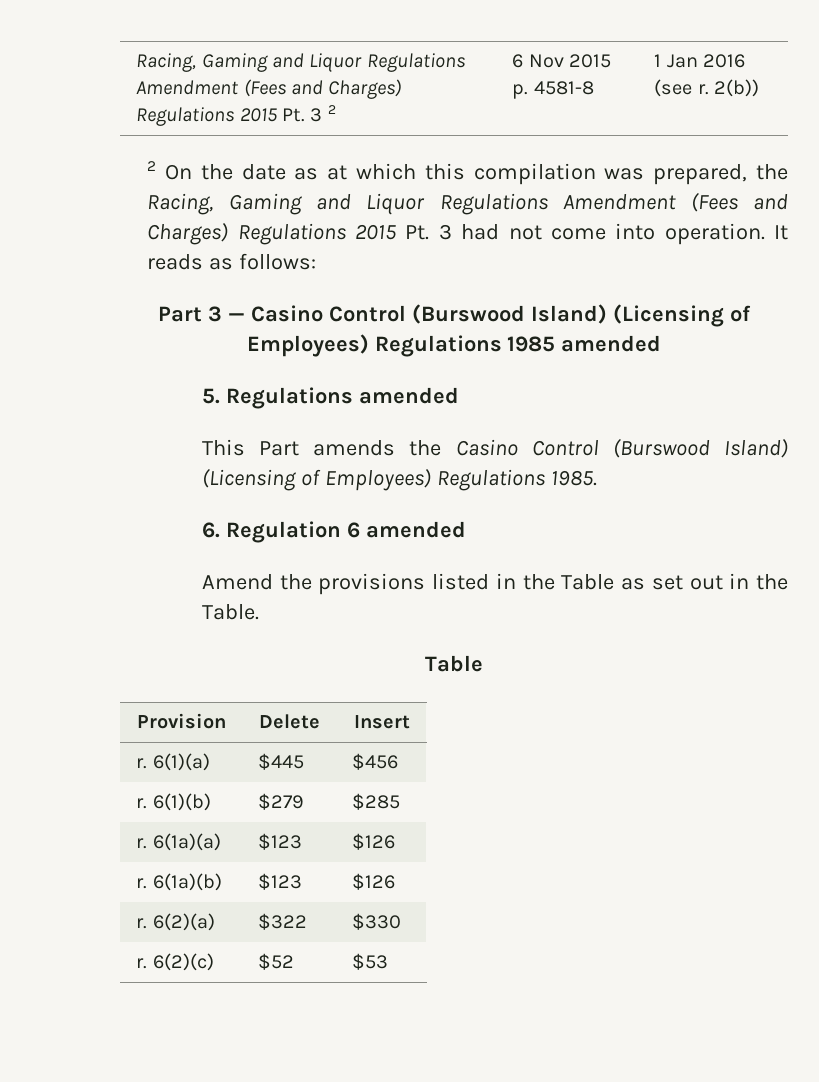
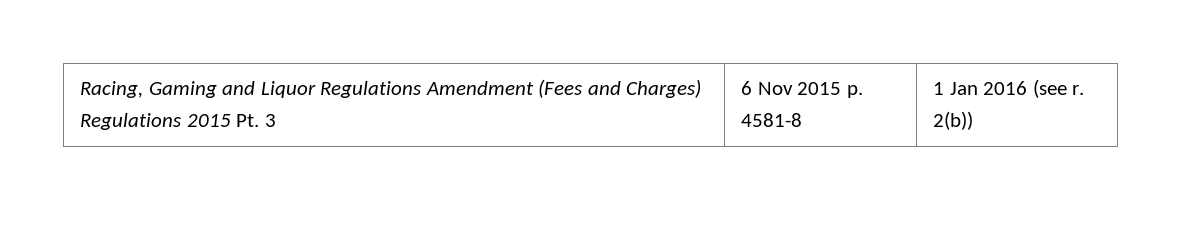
- Racing, Gaming and Liquor Regulations Amendment (Fees and Charges) Regulations 2015 Pt. 3 2 | 6 Nov 2015 p. 4581-8 | 1 Jan 2016 (see r. 2(b))
+ Racing, Gaming and Liquor Regulations Amendment (Fees and Charges) Regulations 2015 Pt. 3 | 6 Nov 2015 p. 4581-8 | 1 Jan 2016 (see r. 2(b))
- 2 On the date as at which this compilation was prepared, the Racing, Gaming and Liquor Regulations Amendment (Fees and Charges) Regulations 2015 Pt. 3 had not come into operation. It reads as follows:
- Part 3 — Casino Control (Burswood Island) (Licensing of Employees) Regulations 1985 amended
- 5. Regulations amended
- This Part amends the Casino Control (Burswood Island) (Licensing of Employees) Regulations 1985.
- 6. Regulation 6 amended
- Amend the provisions listed in the Table as set out in the Table.
- Table
- Provision | Delete | Insert
- r. 6(1)(a) | $445 | $456
- r. 6(1)(b) | $279 | $285
- r. 6(1a)(a) | $123 | $126
- r. 6(1a)(b) | $123 | $126
- r. 6(2)(a) | $322 | $330
- r. 6(2)(c) | $52 | $53

